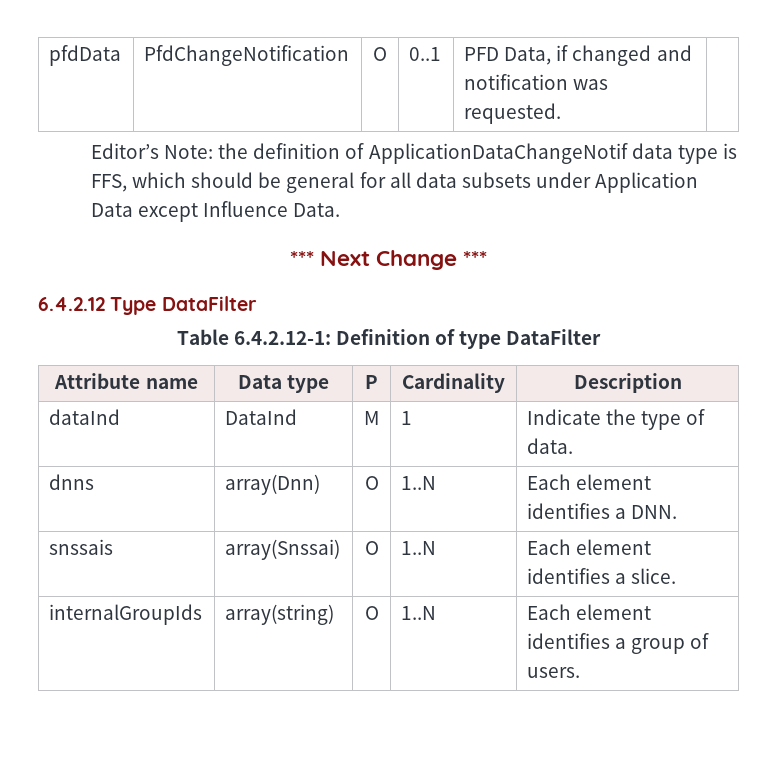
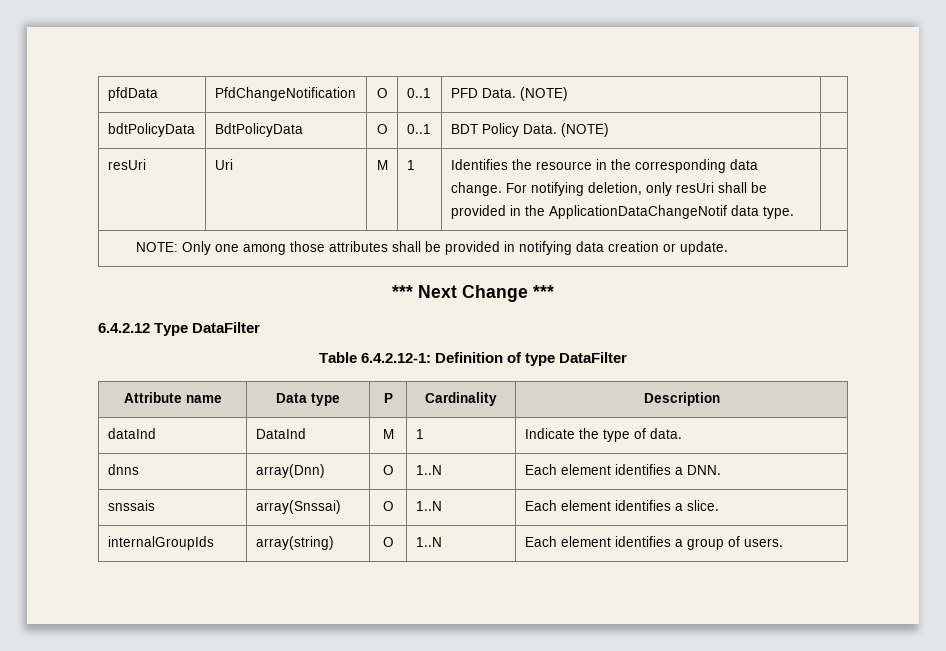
- pfdData | PfdChangeNotification | O | 0..1 | PFD Data, if changed and notification was requested. |
- Editor’s Note: the definition of ApplicationDataChangeNotif data type is FFS, which should be general for all data subsets under Application Data except Influence Data.
+ pfdData | PfdChangeNotification | O | 0..1 | PFD Data. (NOTE) |
+ bdtPolicyData | BdtPolicyData | O | 0..1 | BDT Policy Data. (NOTE) |
+ resUri | Uri | M | 1 | Identifies the resource in the corresponding data change. For notifying deletion, only resUri shall be provided in the ApplicationDataChangeNotif data type. |
+ NOTE: Only one among those attributes shall be provided in notifying data creation or update.

